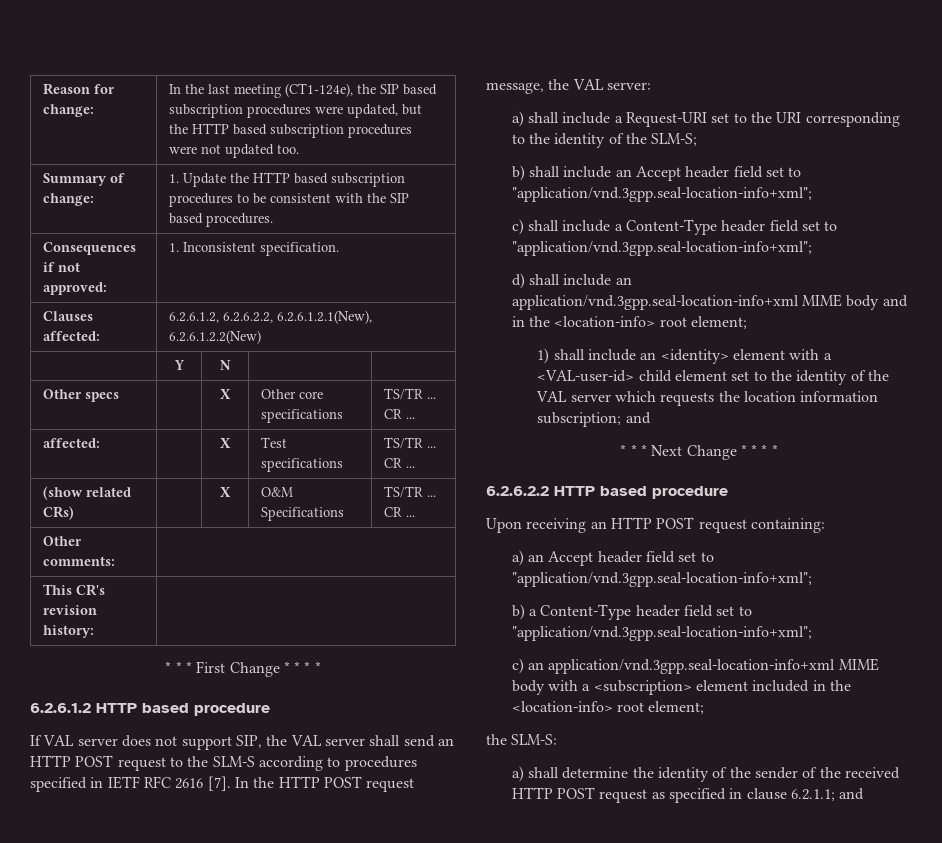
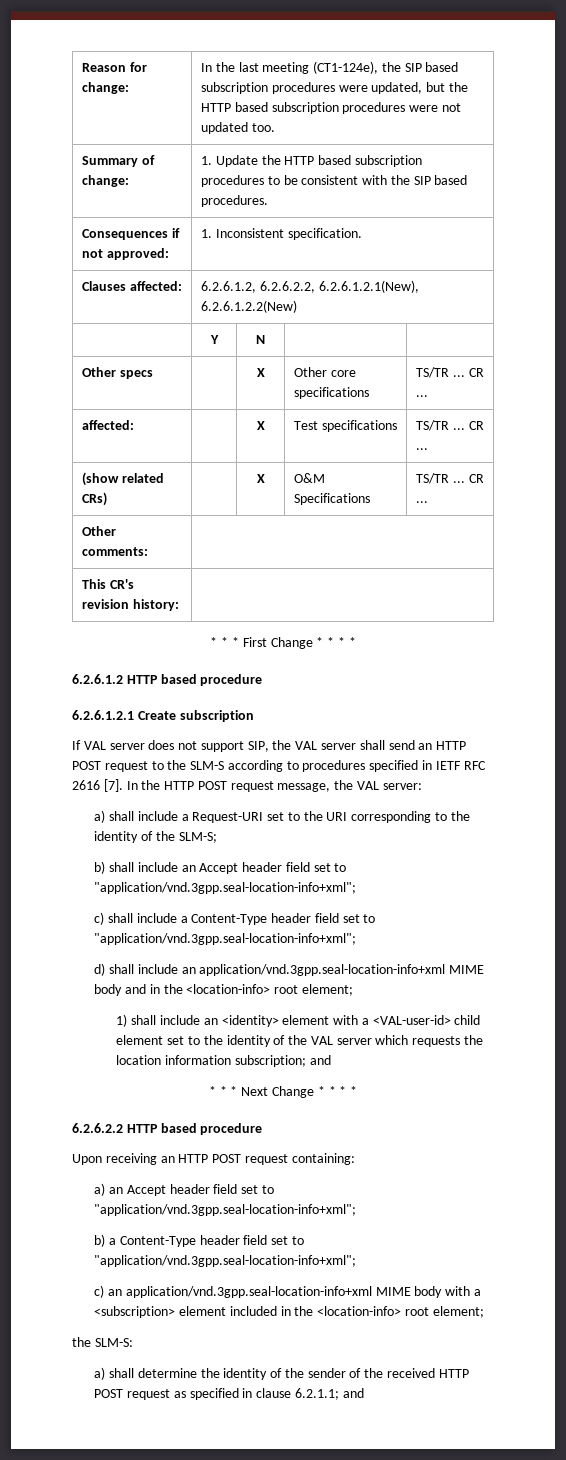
+ 6.2.6.1.2.1 Create subscription

